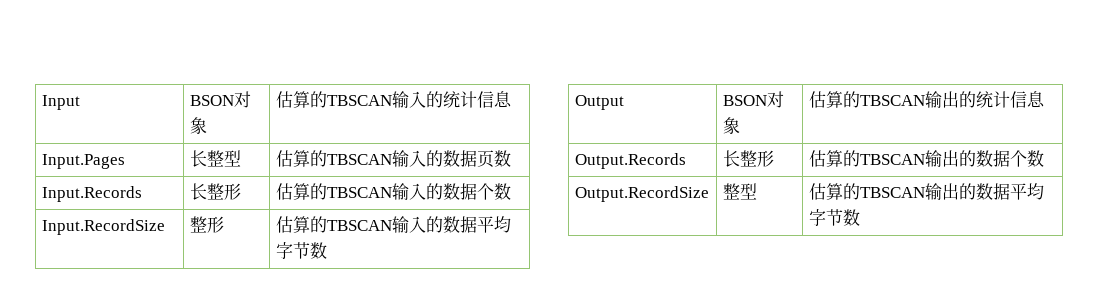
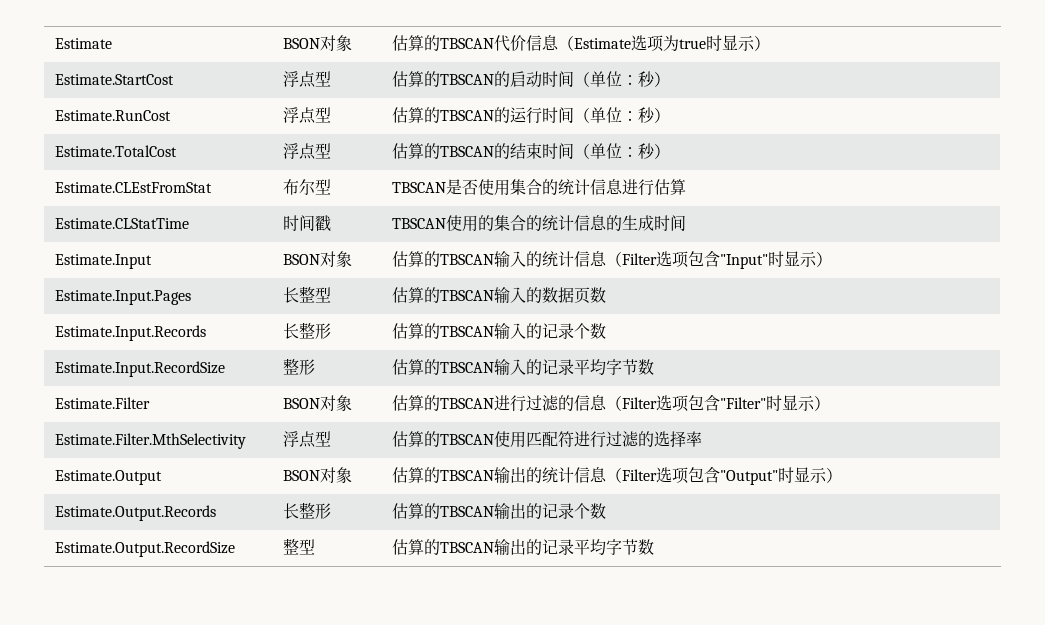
- Input | BSON对象 | 估算的TBSCAN输入的统计信息
- Input.Pages | 长整型 | 估算的TBSCAN输入的数据页数
+ Estimate | BSON对象 | 估算的TBSCAN代价信息（Estimate选项为true时显示）
+ Estimate.StartCost | 浮点型 | 估算的TBSCAN的启动时间（单位：秒）
+ Estimate.RunCost | 浮点型 | 估算的TBSCAN的运行时间（单位：秒）
+ Estimate.TotalCost | 浮点型 | 估算的TBSCAN的结束时间（单位：秒）
+ Estimate.CLEstFromStat | 布尔型 | TBSCAN是否使用集合的统计信息进行估算
+ Estimate.CLStatTime | 时间戳 | TBSCAN使用的集合的统计信息的生成时间
+ Estimate.Input | BSON对象 | 估算的TBSCAN输入的统计信息（Filter选项包含"Input"时显示）
+ Estimate.Input.Pages | 长整型 | 估算的TBSCAN输入的数据页数
- Input.Records | 长整形 | 估算的TBSCAN输入的数据个数
- Input.RecordSize | 整形 | 估算的TBSCAN输入的数据平均字节数
+ Estimate.Input.Records | 长整形 | 估算的TBSCAN输入的记录个数
+ Estimate.Input.RecordSize | 整形 | 估算的TBSCAN输入的记录平均字节数
- Output | BSON对象 | 估算的TBSCAN输出的统计信息
- Output.Records | 长整形 | 估算的TBSCAN输出的数据个数
- Output.RecordSize | 整型 | 估算的TBSCAN输出的数据平均字节数
+ Estimate.Filter | BSON对象 | 估算的TBSCAN进行过滤的信息（Filter选项包含"Filter"时显示）
+ Estimate.Filter.MthSelectivity | 浮点型 | 估算的TBSCAN使用匹配符进行过滤的选择率
+ Estimate.Output | BSON对象 | 估算的TBSCAN输出的统计信息（Filter选项包含"Output"时显示）
+ Estimate.Output.Records | 长整形 | 估算的TBSCAN输出的记录个数
+ Estimate.Output.RecordSize | 整型 | 估算的TBSCAN输出的记录平均字节数

